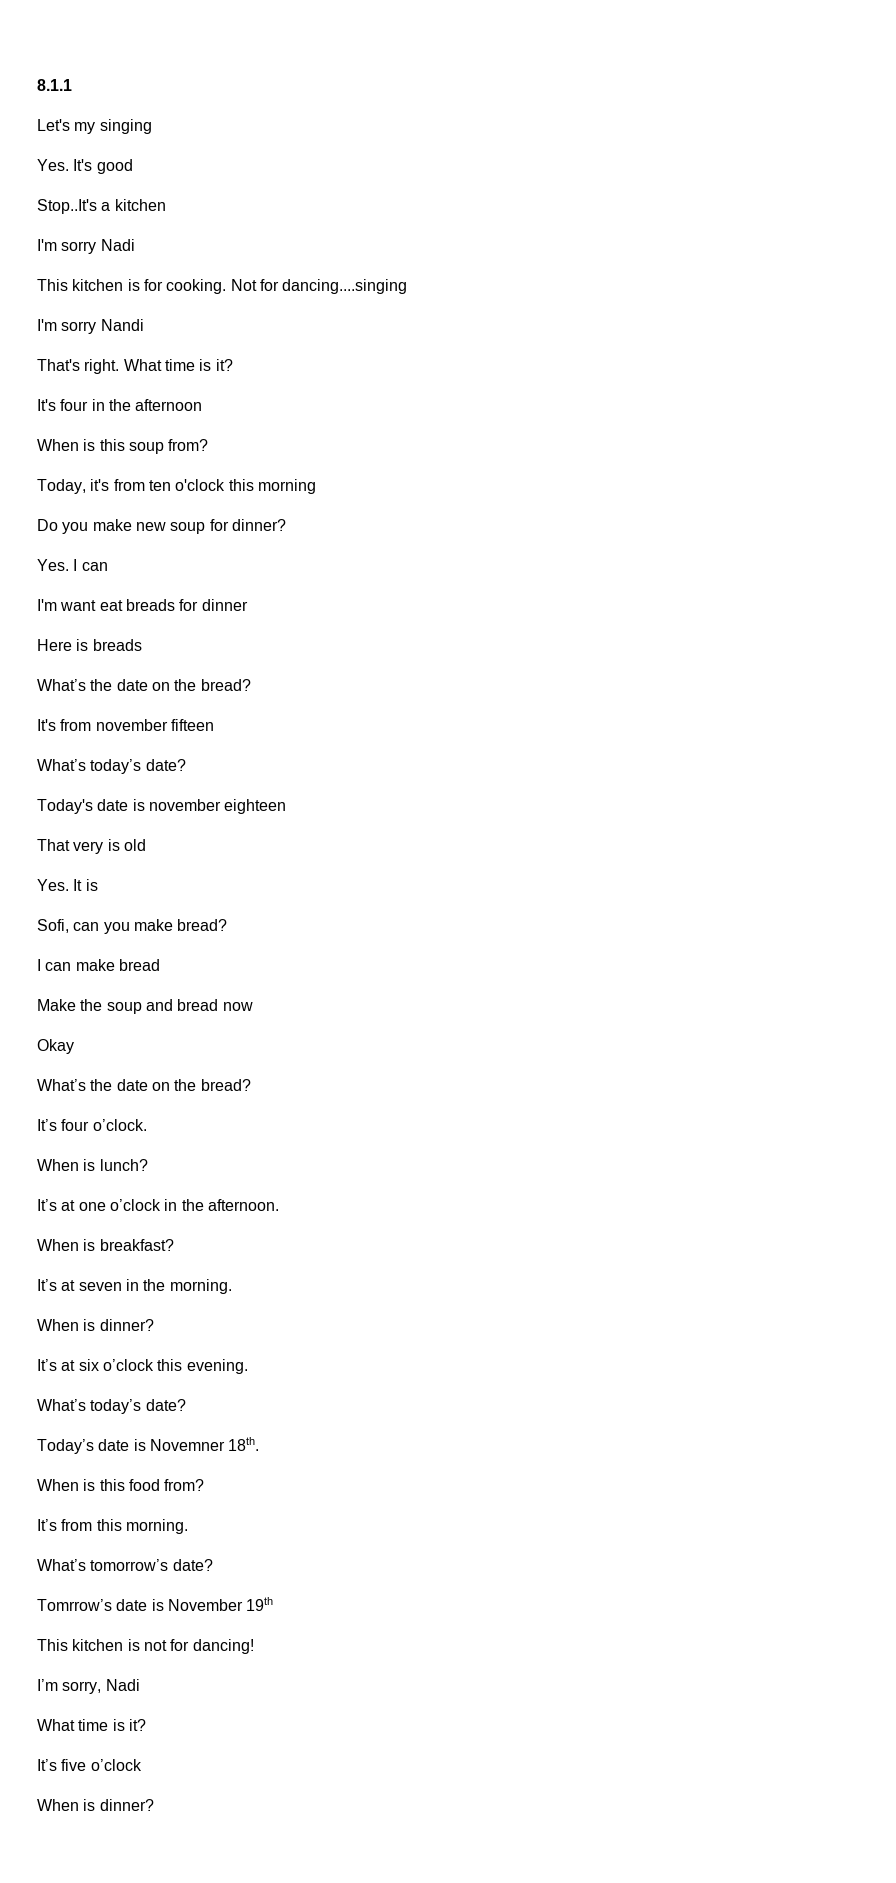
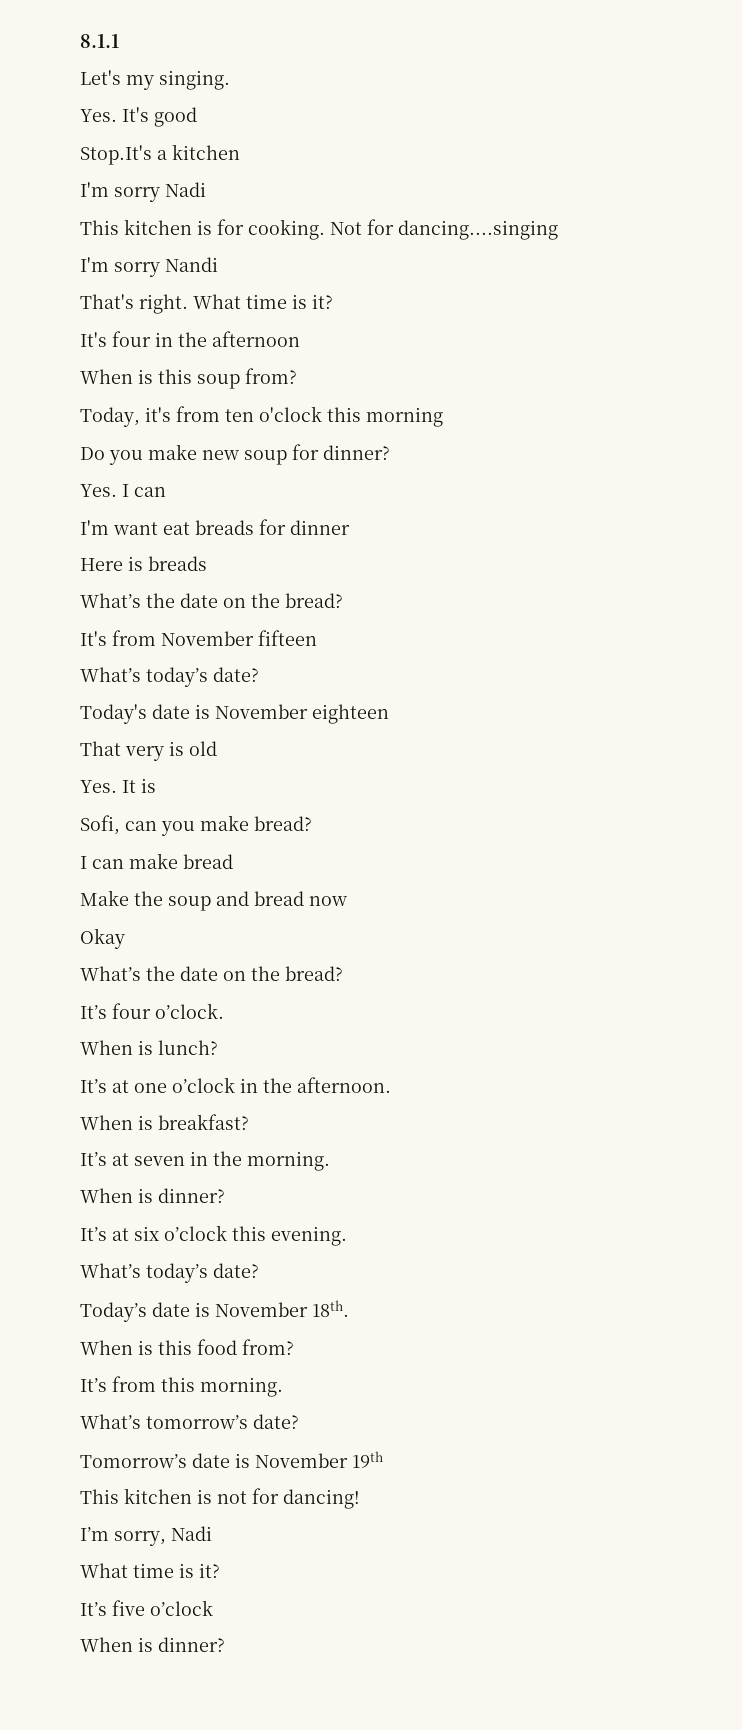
- Let's my singing
+ Let's my singing.
- Stop..It's a kitchen
+ Stop.It's a kitchen
- It's from november fifteen
+ It's from November fifteen
- Today's date is november eighteen
+ Today's date is November eighteen
- Today’s date is Novemner 18th.
+ Today’s date is November 18th.
- Tomrrow’s date is November 19th
+ Tomorrow’s date is November 19th

